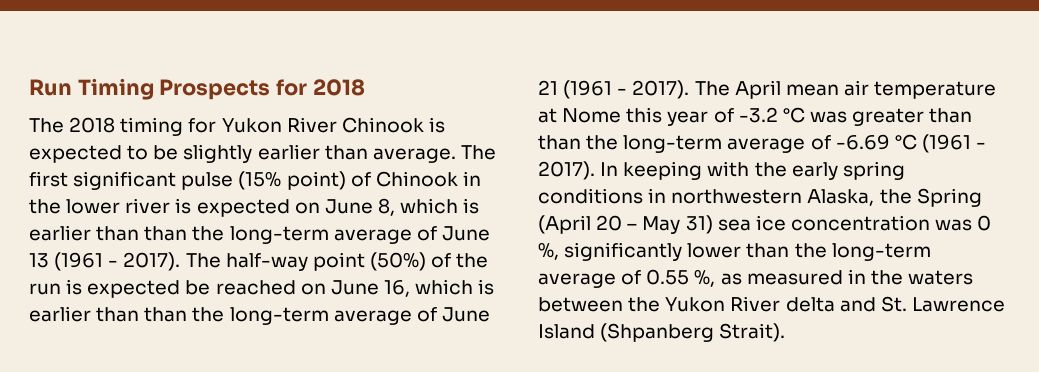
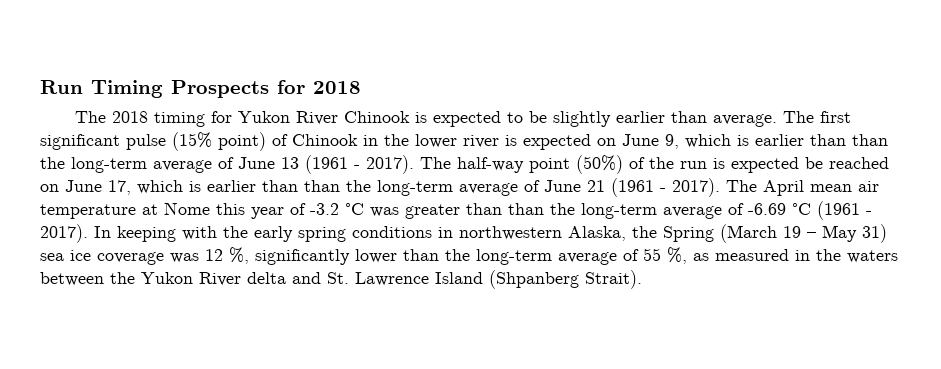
- The first significant pulse (15% point) of Chinook in the lower river is expected on June 8, which is earlier than than the long-term average of June 13 (1961 - 2017).
+ The first significant pulse (15% point) of Chinook in the lower river is expected on June 9, which is earlier than than the long-term average of June 13 (1961 - 2017).
- The half-way point (50%) of the run is expected be reached on June 16, which is earlier than than the long-term average of June 21 (1961 - 2017).
+ The half-way point (50%) of the run is expected be reached on June 17, which is earlier than than the long-term average of June 21 (1961 - 2017).
- In keeping with the early spring conditions in northwestern Alaska, the Spring (April 20 – May 31) sea ice concentration was 0 %, significantly lower than the long-term average of 0.55 %, as measured in the waters between the Yukon River delta and St. Lawrence Island (Shpanberg Strait).
+ In keeping with the early spring conditions in northwestern Alaska, the Spring (March 19 – May 31) sea ice coverage was 12 %, significantly lower than the long-term average of 55 %, as measured in the waters between the Yukon River delta and St. Lawrence Island (Shpanberg Strait).

